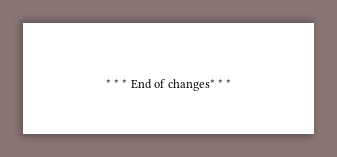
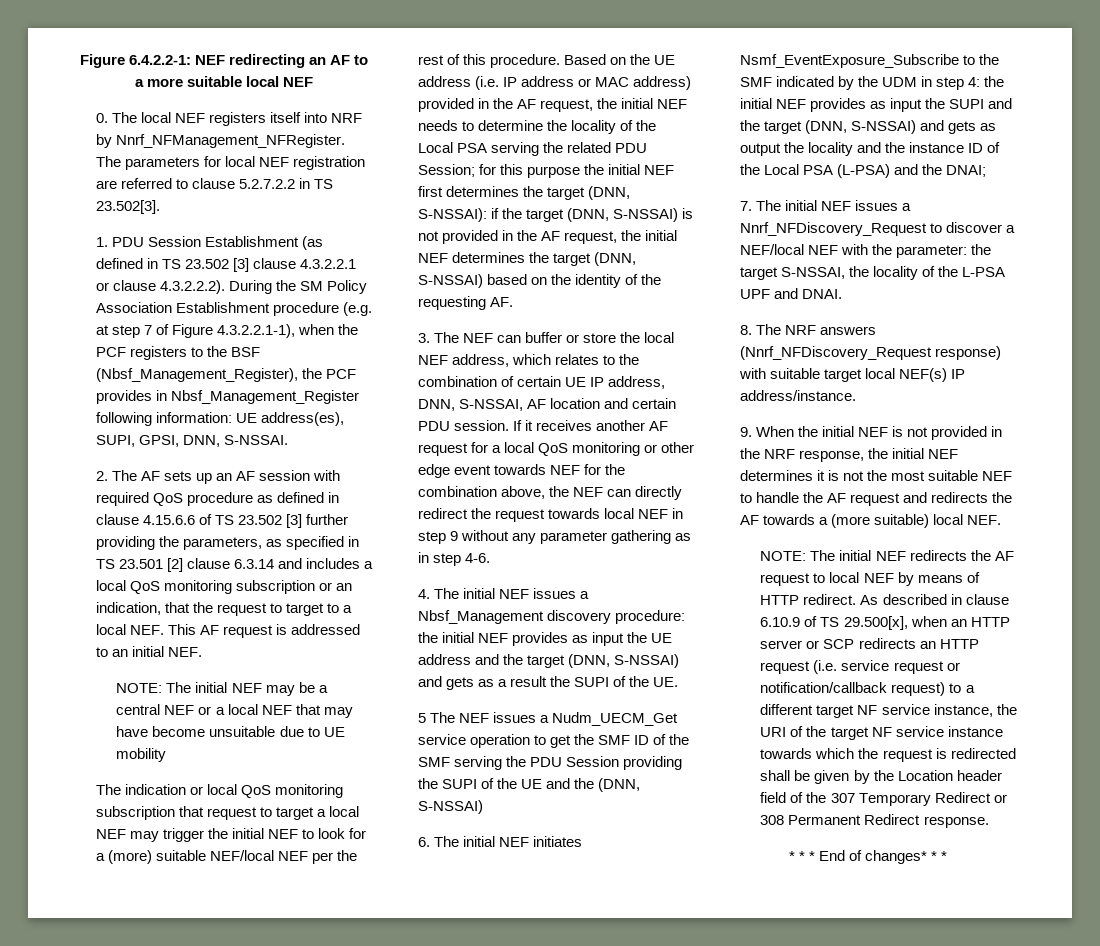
+ Figure 6.4.2.2-1: NEF redirecting an AF to a more suitable local NEF
+ 0. The local NEF registers itself into NRF by Nnrf_NFManagement_NFRegister. The parameters for local NEF registration are referred to clause 5.2.7.2.2 in TS 23.502[3].
+ 1. PDU Session Establishment (as defined in TS 23.502 [3] clause 4.3.2.2.1 or clause 4.3.2.2.2). During the SM Policy Association Establishment procedure (e.g. at step 7 of Figure 4.3.2.2.1-1), when the PCF registers to the BSF (Nbsf_Management_Register), the PCF provides in Nbsf_Management_Register following information: UE address(es), SUPI, GPSI, DNN, S-NSSAI.
+ 2. The AF sets up an AF session with required QoS procedure as defined in clause 4.15.6.6 of TS 23.502 [3] further providing the parameters, as specified in TS 23.501 [2] clause 6.3.14 and includes a local QoS monitoring subscription or an indication, that the request to target to a local NEF. This AF request is addressed to an initial NEF.
+ NOTE: The initial NEF may be a central NEF or a local NEF that may have become unsuitable due to UE mobility
+ The indication or local QoS monitoring subscription that request to target a local NEF may trigger the initial NEF to look for a (more) suitable NEF/local NEF per the rest of this procedure. Based on the UE address (i.e. IP address or MAC address) provided in the AF request, the initial NEF needs to determine the locality of the Local PSA serving the related PDU Session; for this purpose the initial NEF first determines the target (DNN, S-NSSAI): if the target (DNN, S-NSSAI) is not provided in the AF request, the initial NEF determines the target (DNN, S-NSSAI) based on the identity of the requesting AF.
+ 3. The NEF can buffer or store the local NEF address, which relates to the combination of certain UE IP address, DNN, S-NSSAI, AF location and certain PDU session. If it receives another AF request for a local QoS monitoring or other edge event towards NEF for the combination above, the NEF can directly redirect the request towards local NEF in step 9 without any parameter gathering as in step 4-6.
+ 4. The initial NEF issues a Nbsf_Management discovery procedure: the initial NEF provides as input the UE address and the target (DNN, S-NSSAI) and gets as a result the SUPI of the UE.
+ 5 The NEF issues a Nudm_UECM_Get service operation to get the SMF ID of the SMF serving the PDU Session providing the SUPI of the UE and the (DNN, S-NSSAI)
+ 6. The initial NEF initiates Nsmf_EventExposure_Subscribe to the SMF indicated by the UDM in step 4: the initial NEF provides as input the SUPI and the target (DNN, S-NSSAI) and gets as output the locality and the instance ID of the Local PSA (L-PSA) and the DNAI;
+ 7. The initial NEF issues a Nnrf_NFDiscovery_Request to discover a NEF/local NEF with the parameter: the target S-NSSAI, the locality of the L-PSA UPF and DNAI.
+ 8. The NRF answers (Nnrf_NFDiscovery_Request response) with suitable target local NEF(s) IP address/instance.
+ 9. When the initial NEF is not provided in the NRF response, the initial NEF determines it is not the most suitable NEF to handle the AF request and redirects the AF towards a (more suitable) local NEF.
+ NOTE: The initial NEF redirects the AF request to local NEF by means of HTTP redirect. As described in clause 6.10.9 of TS 29.500[x], when an HTTP server or SCP redirects an HTTP request (i.e. service request or notification/callback request) to a different target NF service instance, the URI of the target NF service instance towards which the request is redirected shall be given by the Location header field of the 307 Temporary Redirect or 308 Permanent Redirect response.

